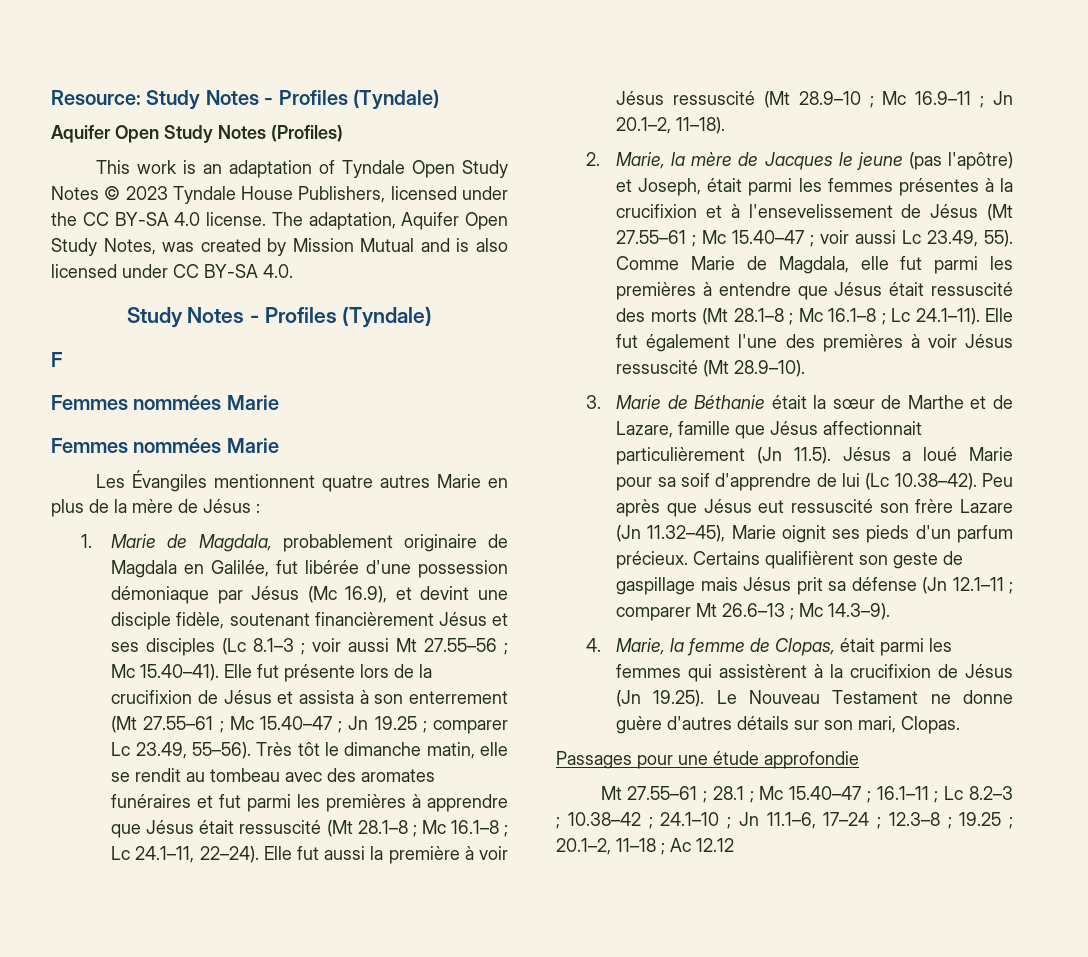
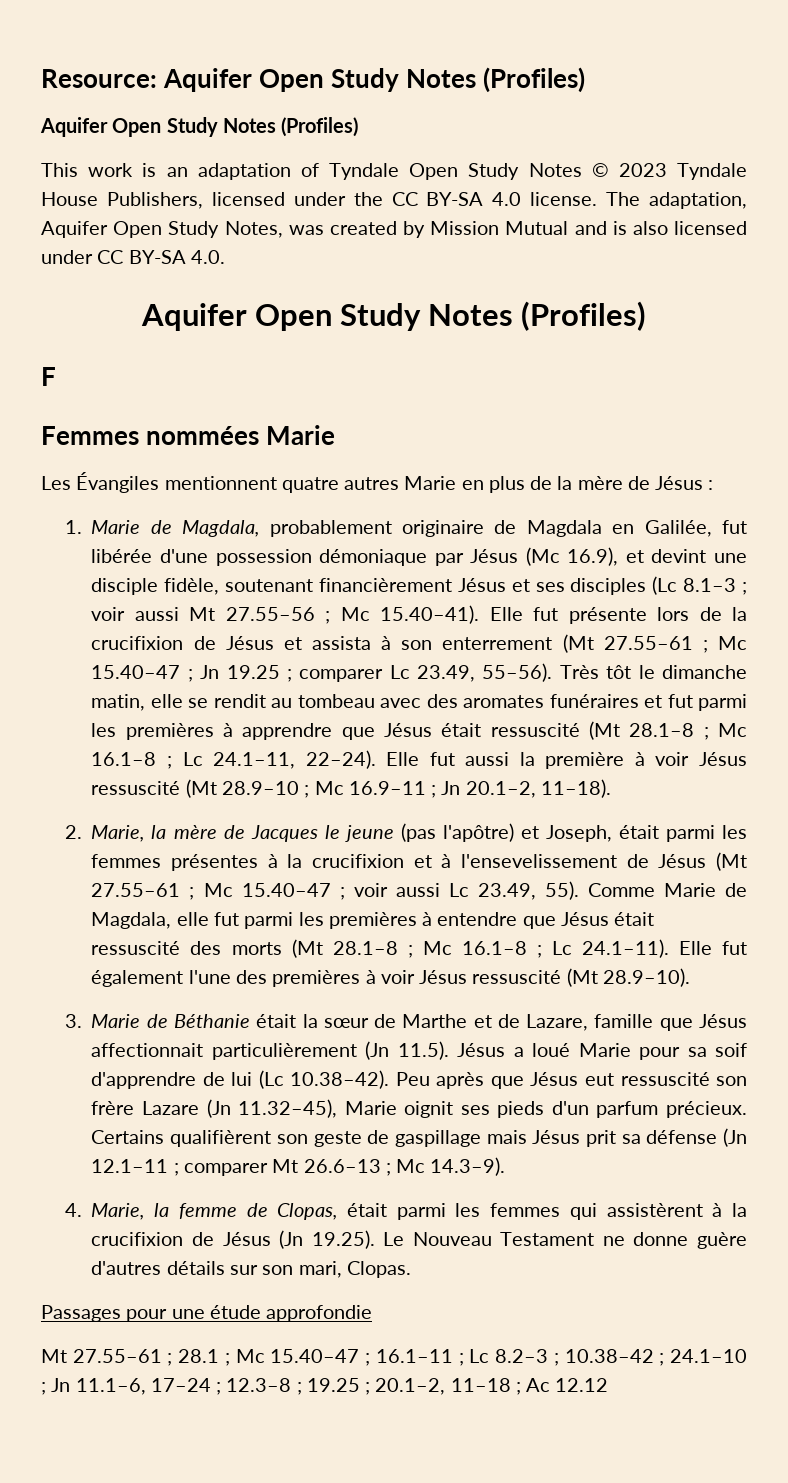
- Resource: Study Notes - Profiles (Tyndale)
+ Resource: Aquifer Open Study Notes (Profiles)
  The adaptation, Aquifer Open Study Notes, was created by Mission Mutual and is also licensed under CC BY-SA 4.0.
- Study Notes - Profiles (Tyndale)
+ Aquifer Open Study Notes (Profiles)
  F
- Femmes nommées Marie

